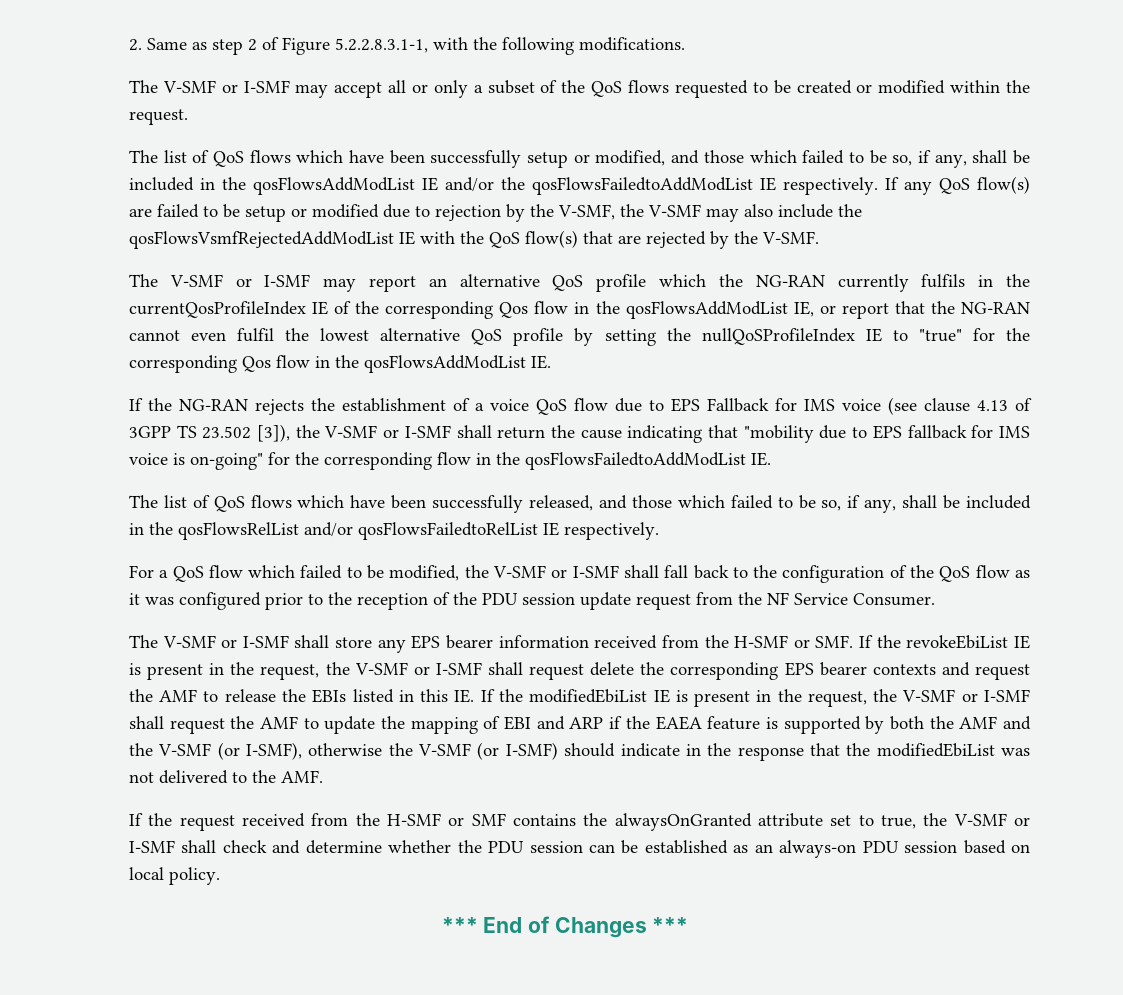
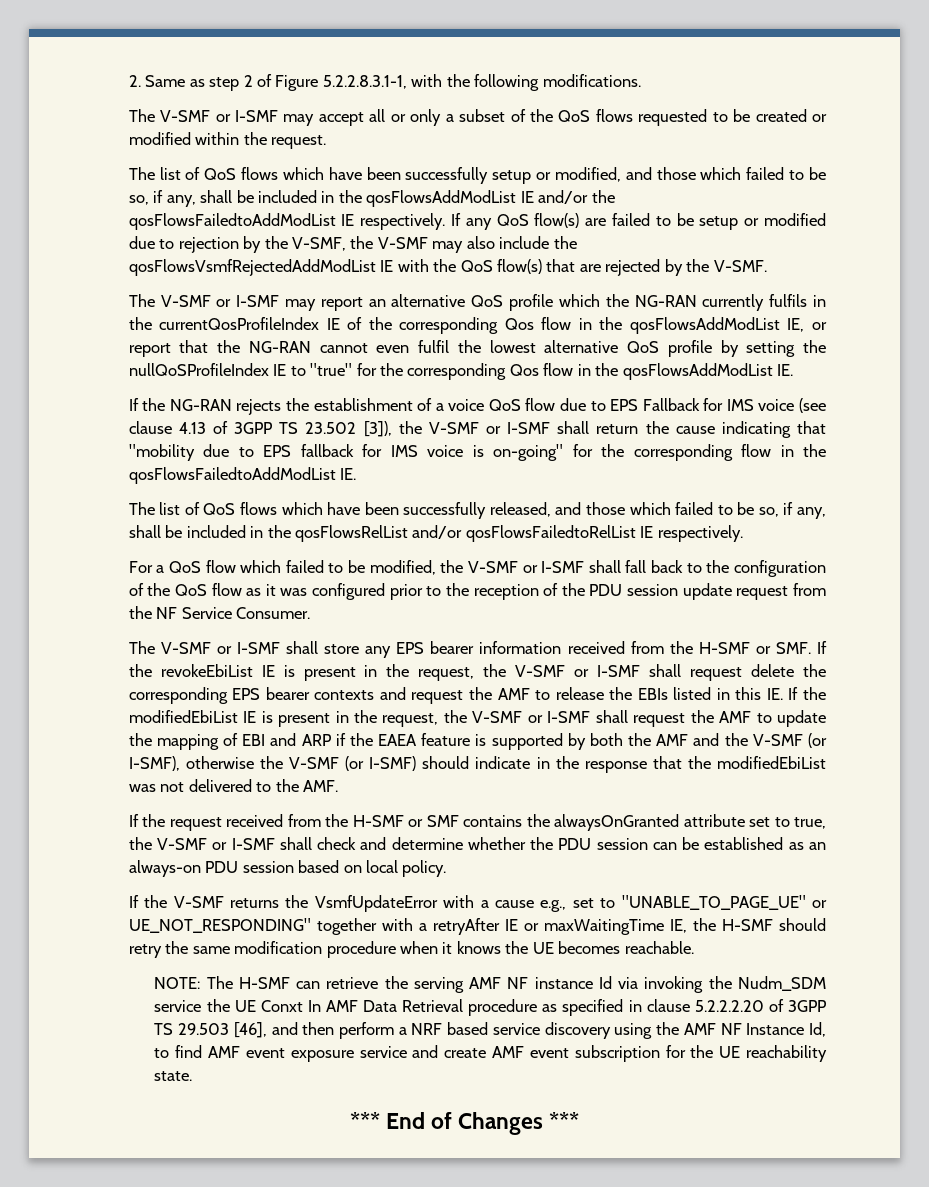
+ If the V-SMF returns the VsmfUpdateError with a cause e.g., set to "UNABLE_TO_PAGE_UE" or UE_NOT_RESPONDING" together with a retryAfter IE or maxWaitingTime IE, the H-SMF should retry the same modification procedure when it knows the UE becomes reachable.
+ NOTE: The H-SMF can retrieve the serving AMF NF instance Id via invoking the Nudm_SDM service the UE Conxt In AMF Data Retrieval procedure as specified in clause 5.2.2.2.20 of 3GPP TS 29.503 [46], and then perform a NRF based service discovery using the AMF NF Instance Id, to find AMF event exposure service and create AMF event subscription for the UE reachability state.

